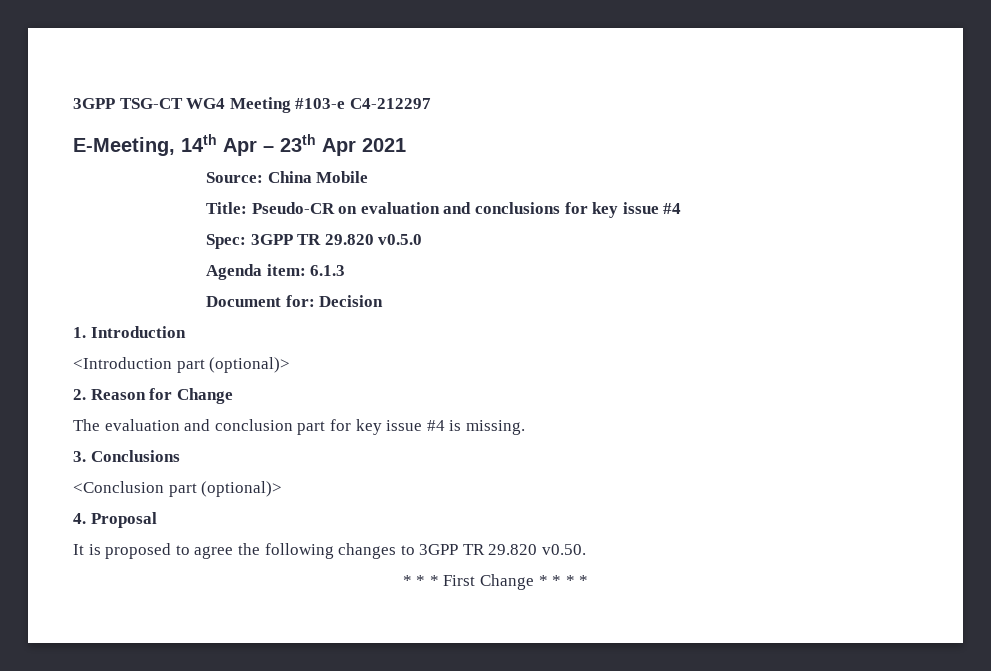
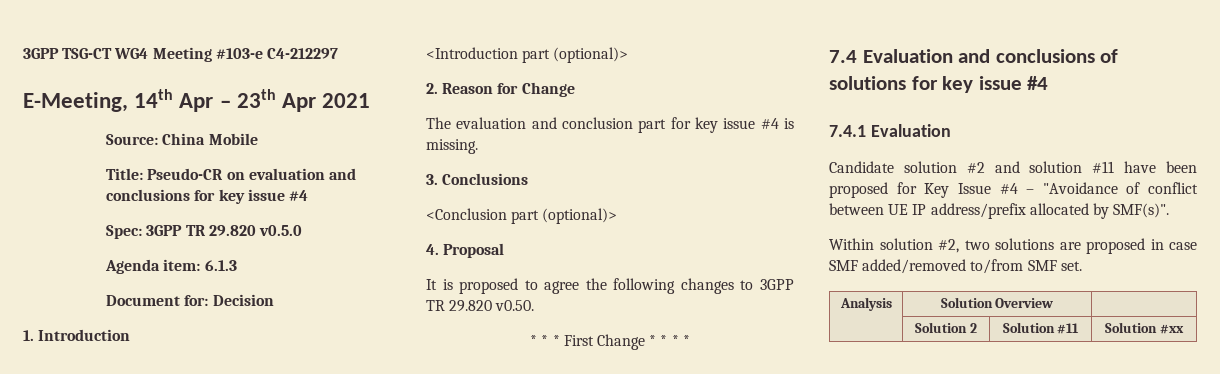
+ 7.4 Evaluation and conclusions of solutions for key issue #4
+ 7.4.1 Evaluation
+ Candidate solution #2 and solution #11 have been proposed for Key Issue #4 – "Avoidance of conflict between UE IP address/prefix allocated by SMF(s)".
+ Within solution #2, two solutions are proposed in case SMF added/removed to/from SMF set.
+ Analysis | Solution Overview |
+ | Solution 2 | Solution #11 | Solution #xx

